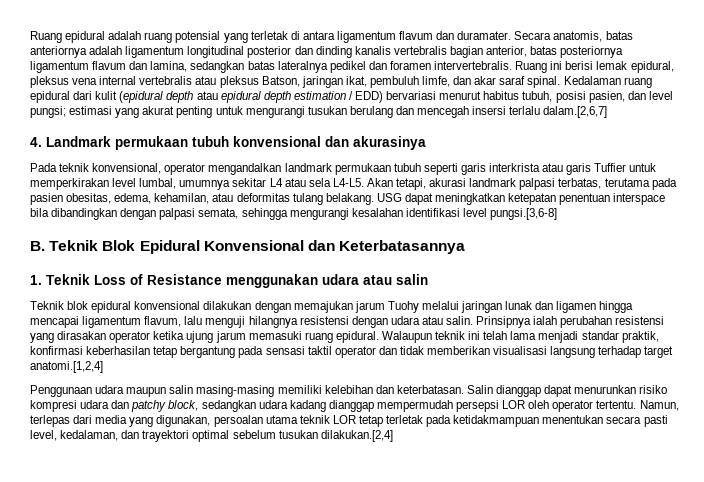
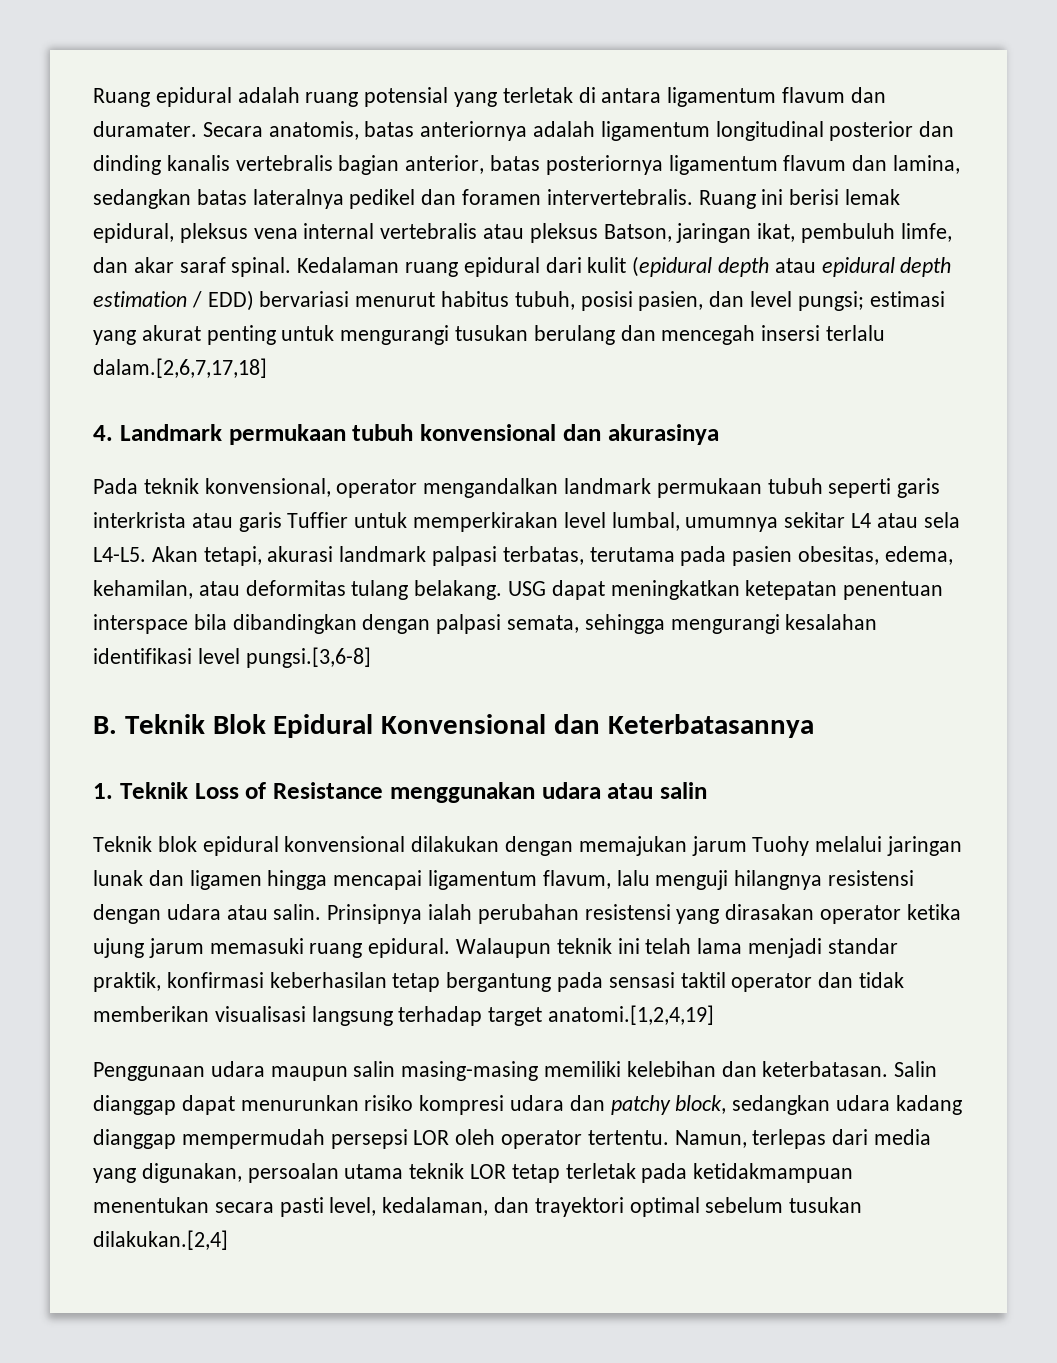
- Kedalaman ruang epidural dari kulit (epidural depth atau epidural depth estimation / EDD) bervariasi menurut habitus tubuh, posisi pasien, dan level pungsi; estimasi yang akurat penting untuk mengurangi tusukan berulang dan mencegah insersi terlalu dalam.[2,6,7]
+ Kedalaman ruang epidural dari kulit (epidural depth atau epidural depth estimation / EDD) bervariasi menurut habitus tubuh, posisi pasien, dan level pungsi; estimasi yang akurat penting untuk mengurangi tusukan berulang dan mencegah insersi terlalu dalam.[2,6,7,17,18]
- Walaupun teknik ini telah lama menjadi standar praktik, konfirmasi keberhasilan tetap bergantung pada sensasi taktil operator dan tidak memberikan visualisasi langsung terhadap target anatomi.[1,2,4]
+ Walaupun teknik ini telah lama menjadi standar praktik, konfirmasi keberhasilan tetap bergantung pada sensasi taktil operator dan tidak memberikan visualisasi langsung terhadap target anatomi.[1,2,4,19]

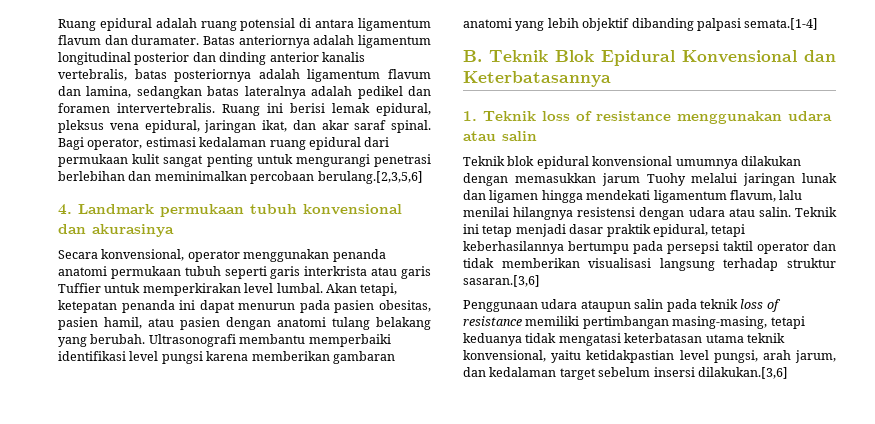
- Ruang epidural adalah ruang potensial yang terletak di antara ligamentum flavum dan duramater.
+ Ruang epidural adalah ruang potensial di antara ligamentum flavum dan duramater.
- Secara anatomis, batas anteriornya adalah ligamentum longitudinal posterior dan dinding kanalis vertebralis bagian anterior, batas posteriornya ligamentum flavum dan lamina, sedangkan batas lateralnya pedikel dan foramen intervertebralis.
+ Batas anteriornya adalah ligamentum longitudinal posterior dan dinding anterior kanalis vertebralis, batas posteriornya adalah ligamentum flavum dan lamina, sedangkan batas lateralnya adalah pedikel dan foramen intervertebralis.
- Ruang ini berisi lemak epidural, pleksus vena internal vertebralis atau pleksus Batson, jaringan ikat, pembuluh limfe, dan akar saraf spinal. Kedalaman ruang epidural dari kulit (epidural depth atau epidural depth estimation / EDD) bervariasi menurut habitus tubuh, posisi pasien, dan level pungsi; estimasi yang akurat penting untuk mengurangi tusukan berulang dan mencegah insersi terlalu dalam.[2,6,7,17,18]
+ Ruang ini berisi lemak epidural, pleksus vena epidural, jaringan ikat, dan akar saraf spinal. Bagi operator, estimasi kedalaman ruang epidural dari permukaan kulit sangat penting untuk mengurangi penetrasi berlebihan dan meminimalkan percobaan berulang.[2,3,5,6]
- Pada teknik konvensional, operator mengandalkan landmark permukaan tubuh seperti garis interkrista atau garis Tuffier untuk memperkirakan level lumbal, umumnya sekitar L4 atau sela L4-L5. Akan tetapi, akurasi landmark palpasi terbatas, terutama pada pasien obesitas, edema, kehamilan, atau deformitas tulang belakang. USG dapat meningkatkan ketepatan penentuan interspace bila dibandingkan dengan palpasi semata, sehingga mengurangi kesalahan identifikasi level pungsi.[3,6-8]
+ Secara konvensional, operator menggunakan penanda anatomi permukaan tubuh seperti garis interkrista atau garis Tuffier untuk memperkirakan level lumbal. Akan tetapi, ketepatan penanda ini dapat menurun pada pasien obesitas, pasien hamil, atau pasien dengan anatomi tulang belakang yang berubah. Ultrasonografi membantu memperbaiki identifikasi level pungsi karena memberikan gambaran anatomi yang lebih objektif dibanding palpasi semata.[1-4]
- 1. Teknik Loss of Resistance menggunakan udara atau salin
+ 1. Teknik loss of resistance menggunakan udara atau salin
- Teknik blok epidural konvensional dilakukan dengan memajukan jarum Tuohy melalui jaringan lunak dan ligamen hingga mencapai ligamentum flavum, lalu menguji hilangnya resistensi dengan udara atau salin.
+ Teknik blok epidural konvensional umumnya dilakukan dengan memasukkan jarum Tuohy melalui jaringan lunak dan ligamen hingga mendekati ligamentum flavum, lalu menilai hilangnya resistensi dengan udara atau salin.
- Prinsipnya ialah perubahan resistensi yang dirasakan operator ketika ujung jarum memasuki ruang epidural. Walaupun teknik ini telah lama menjadi standar praktik, konfirmasi keberhasilan tetap bergantung pada sensasi taktil operator dan tidak memberikan visualisasi langsung terhadap target anatomi.[1,2,4,19]
+ Teknik ini tetap menjadi dasar praktik epidural, tetapi keberhasilannya bertumpu pada persepsi taktil operator dan tidak memberikan visualisasi langsung terhadap struktur sasaran.[3,6]
- Penggunaan udara maupun salin masing-masing memiliki kelebihan dan keterbatasan. Salin dianggap dapat menurunkan risiko kompresi udara dan patchy block, sedangkan udara kadang dianggap mempermudah persepsi LOR oleh operator tertentu. Namun, terlepas dari media yang digunakan, persoalan utama teknik LOR tetap terletak pada ketidakmampuan menentukan secara pasti level, kedalaman, dan trayektori optimal sebelum tusukan dilakukan.[2,4]
+ Penggunaan udara ataupun salin pada teknik loss of resistance memiliki pertimbangan masing-masing, tetapi keduanya tidak mengatasi keterbatasan utama teknik konvensional, yaitu ketidakpastian level pungsi, arah jarum, dan kedalaman target sebelum insersi dilakukan.[3,6]

